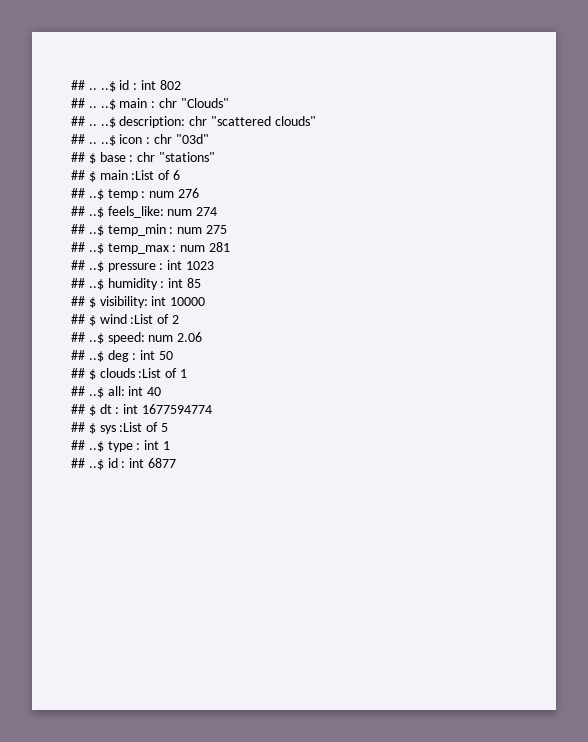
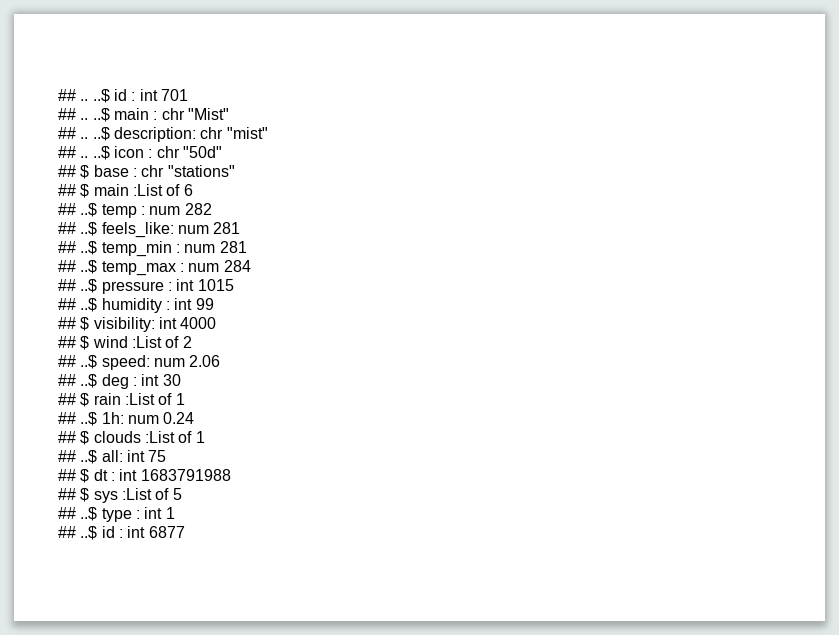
- ## .. ..$ id : int 802
+ ## .. ..$ id : int 701
- ## .. ..$ main : chr "Clouds"
+ ## .. ..$ main : chr "Mist"
- ## .. ..$ description: chr "scattered clouds"
+ ## .. ..$ description: chr "mist"
- ## .. ..$ icon : chr "03d"
+ ## .. ..$ icon : chr "50d"
- ## ..$ temp : num 276
+ ## ..$ temp : num 282
- ## ..$ feels_like: num 274
+ ## ..$ feels_like: num 281
- ## ..$ temp_min : num 275
+ ## ..$ temp_min : num 281
- ## ..$ temp_max : num 281
+ ## ..$ temp_max : num 284
- ## ..$ pressure : int 1023
+ ## ..$ pressure : int 1015
- ## ..$ humidity : int 85
+ ## ..$ humidity : int 99
- ## $ visibility: int 10000
+ ## $ visibility: int 4000
- ## ..$ deg : int 50
+ ## ..$ deg : int 30
+ ## $ rain :List of 1
+ ## ..$ 1h: num 0.24
- ## ..$ all: int 40
+ ## ..$ all: int 75
- ## $ dt : int 1677594774
+ ## $ dt : int 1683791988

